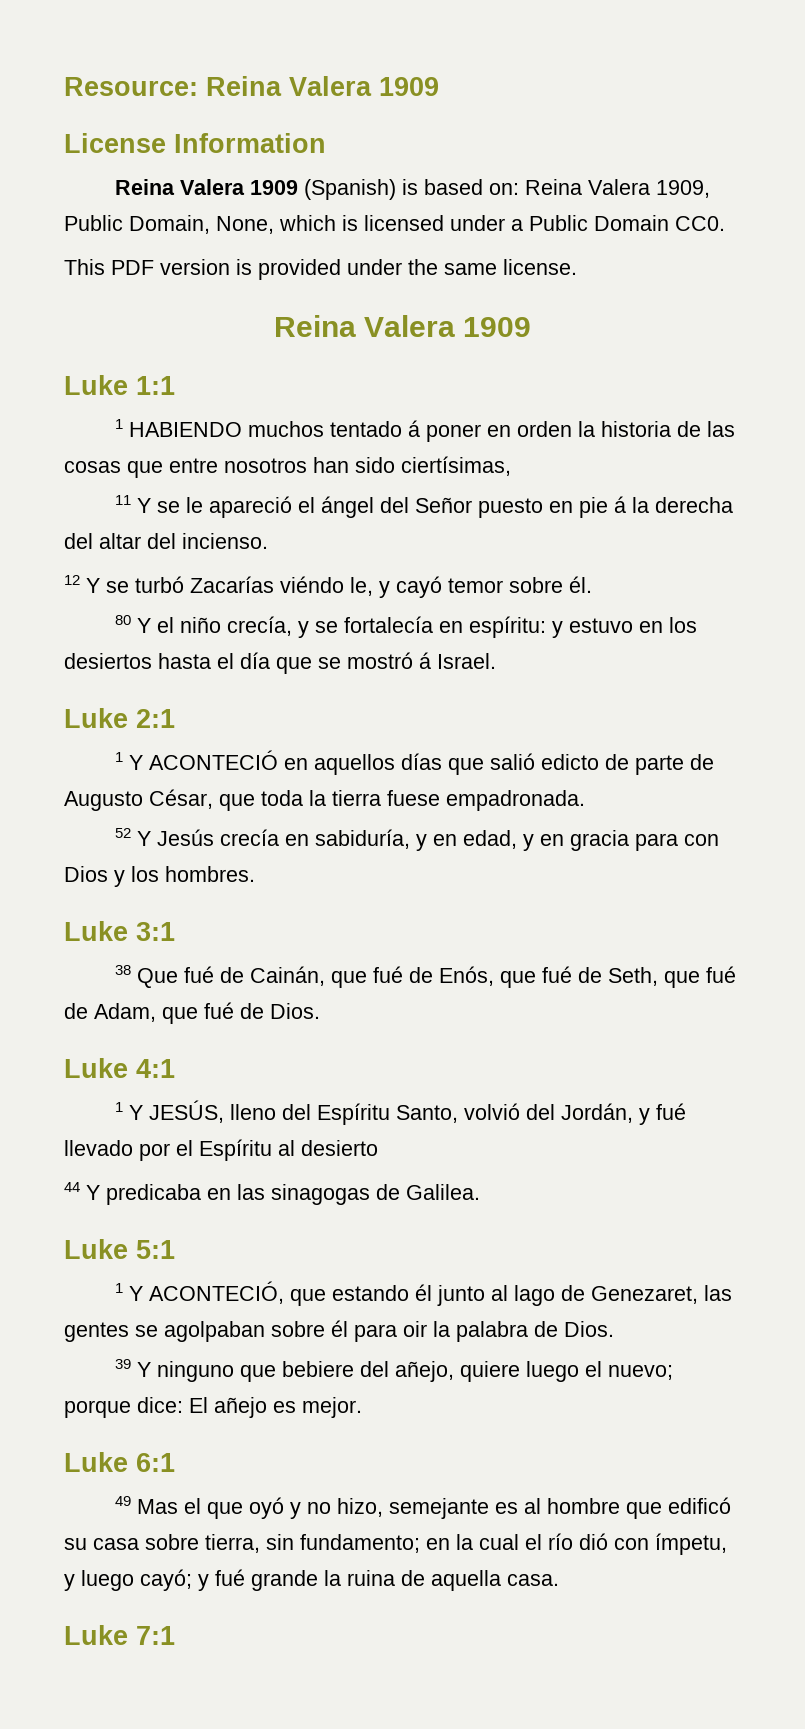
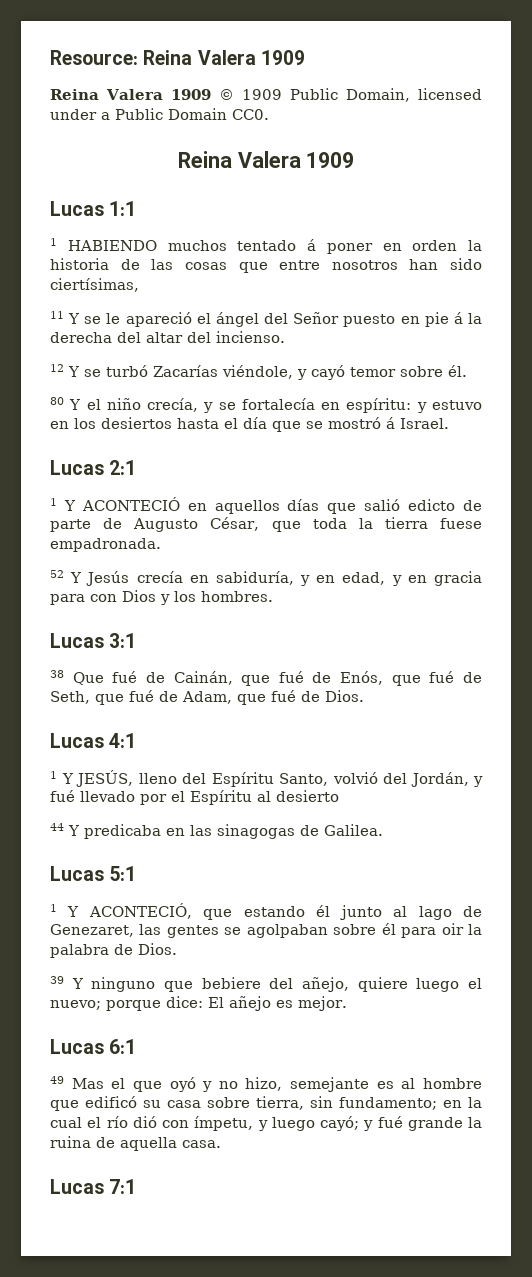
- License Information
- Reina Valera 1909 (Spanish) is based on: Reina Valera 1909, Public Domain, None, which is licensed under a Public Domain CC0.
- This PDF version is provided under the same license.
+ Reina Valera 1909 © 1909 Public Domain, licensed under a Public Domain CC0.
  Reina Valera 1909
- Luke 1:1
+ Lucas 1:1
- 12 Y se turbó Zacarías viéndo le, y cayó temor sobre él.
+ 12 Y se turbó Zacarías viéndole, y cayó temor sobre él.
- Luke 2:1
+ Lucas 2:1
- Luke 3:1
+ Lucas 3:1
- Luke 4:1
+ Lucas 4:1
- Luke 5:1
+ Lucas 5:1
- Luke 6:1
+ Lucas 6:1
- Luke 7:1
+ Lucas 7:1

